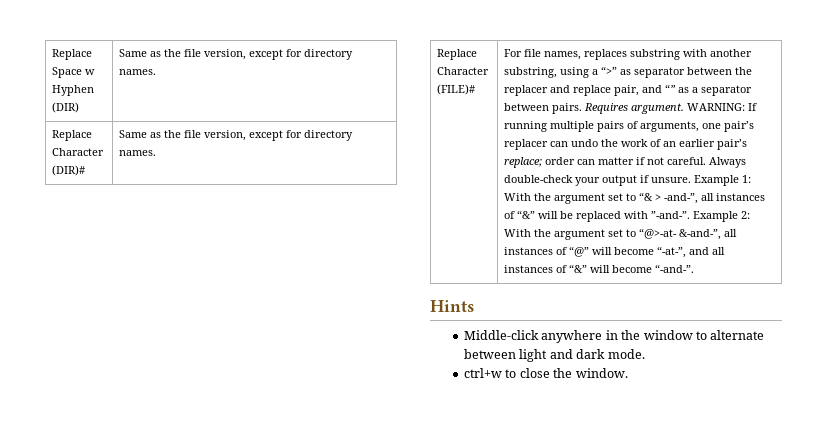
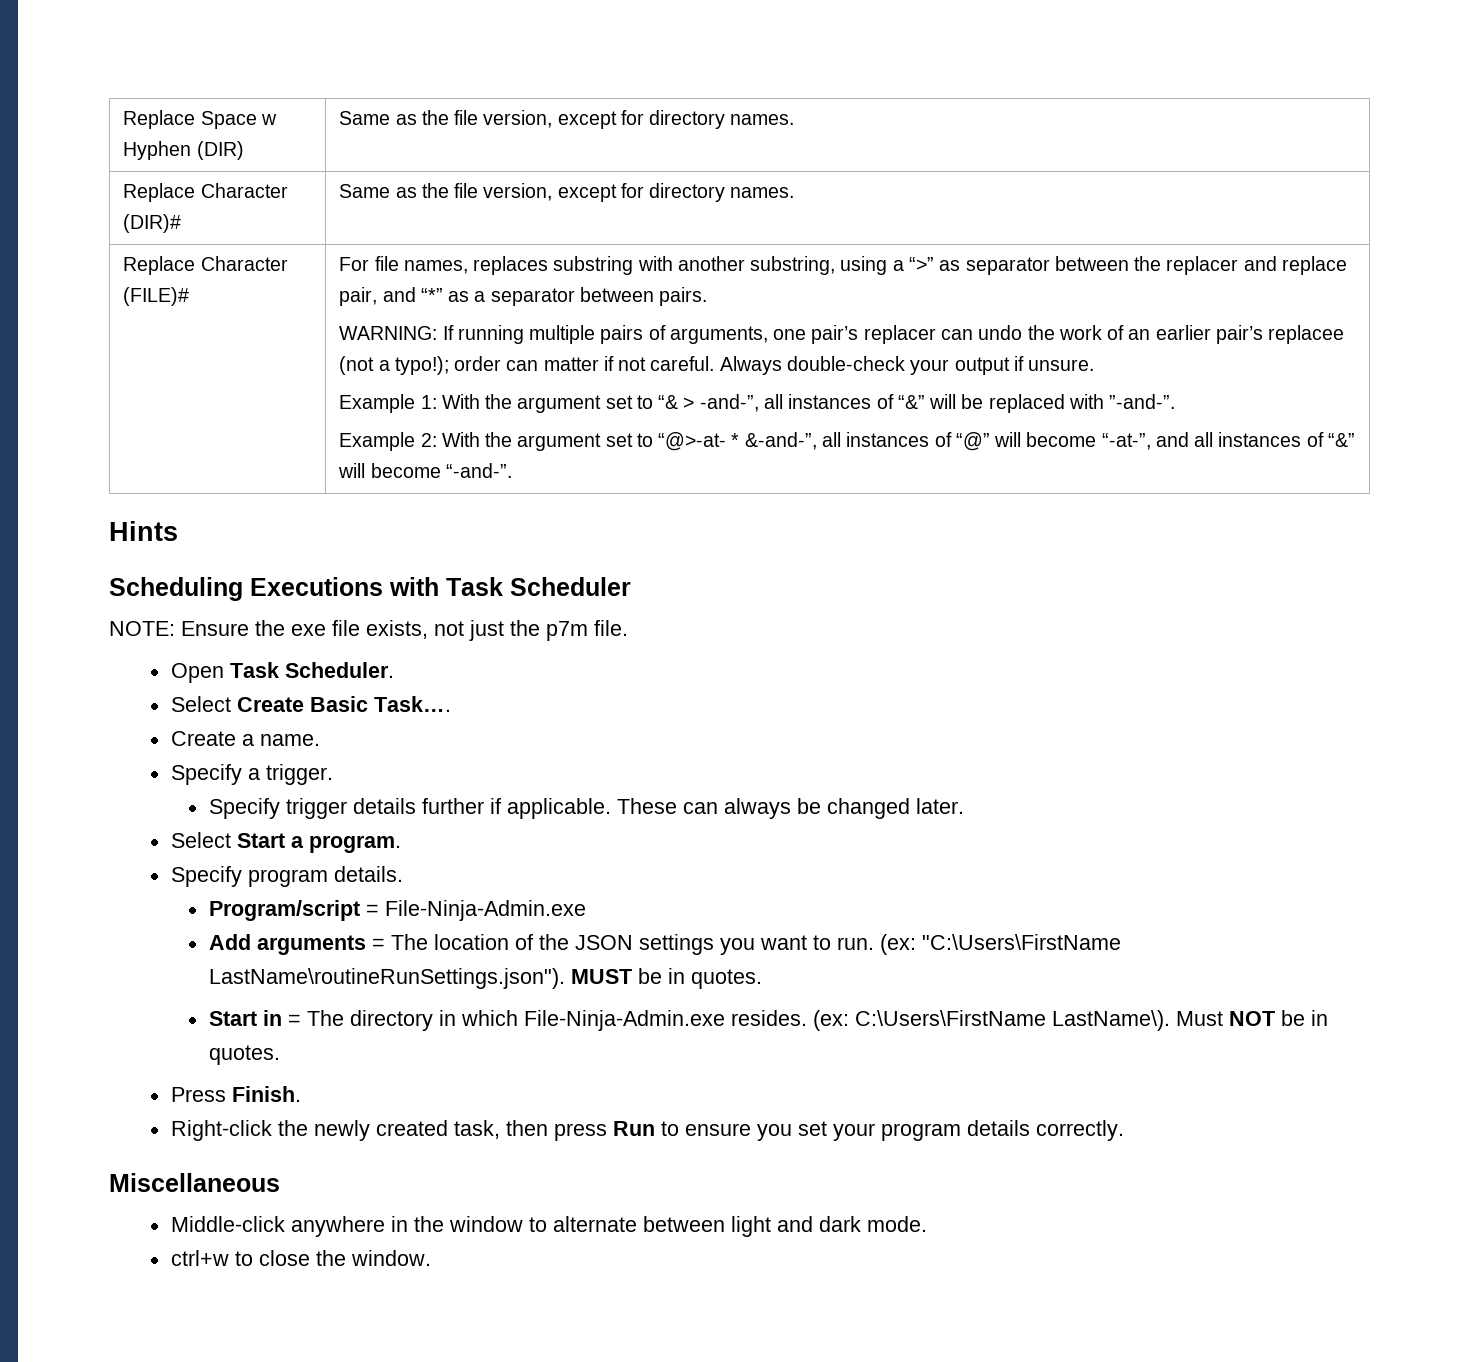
- For file names, replaces substring with another substring, using a “>” as separator between the replacer and replace pair, and “” as a separator between pairs. Requires argument. WARNING: If running multiple pairs of arguments, one pair’s replacer can undo the work of an earlier pair’s replace; order can matter if not careful.
+ For file names, replaces substring with another substring, using a “>” as separator between the replacer and replace pair, and “*” as a separator between pairs.
+ WARNING: If running multiple pairs of arguments, one pair’s replacer can undo the work of an earlier pair’s replacee (not a typo!); order can matter if not careful.
- Always double-check your output if unsure. Example 1: With the argument set to “& > -and-”, all instances of “&” will be replaced with ”-and-”. Example 2: With the argument set to “@>-at- &-and-”, all instances of “@” will become “-at-”, and all instances of “&” will become “-and-”.
+ Always double-check your output if unsure.
+ Example 1: With the argument set to “& > -and-”, all instances of “&” will be replaced with ”-and-”.
+ Example 2: With the argument set to “@>-at- * &-and-”, all instances of “@” will become “-at-”, and all instances of “&” will become “-and-”.
+ Scheduling Executions with Task Scheduler
+ NOTE: Ensure the exe file exists, not just the p7m file.
+ Open Task Scheduler.
+ Select Create Basic Task….
+ Create a name.
+ Specify a trigger.
+ Specify trigger details further if applicable. These can always be changed later.
+ Select Start a program.
+ Specify program details.
+ Program/script = File-Ninja-Admin.exe
+ Add arguments = The location of the JSON settings you want to run. (ex: "C:\Users\FirstName LastName\routineRunSettings.json"). MUST be in quotes.
+ Start in = The directory in which File-Ninja-Admin.exe resides. (ex: C:\Users\FirstName LastName\). Must NOT be in quotes.
+ Press Finish.
+ Right-click the newly created task, then press Run to ensure you set your program details correctly.
+ Miscellaneous

